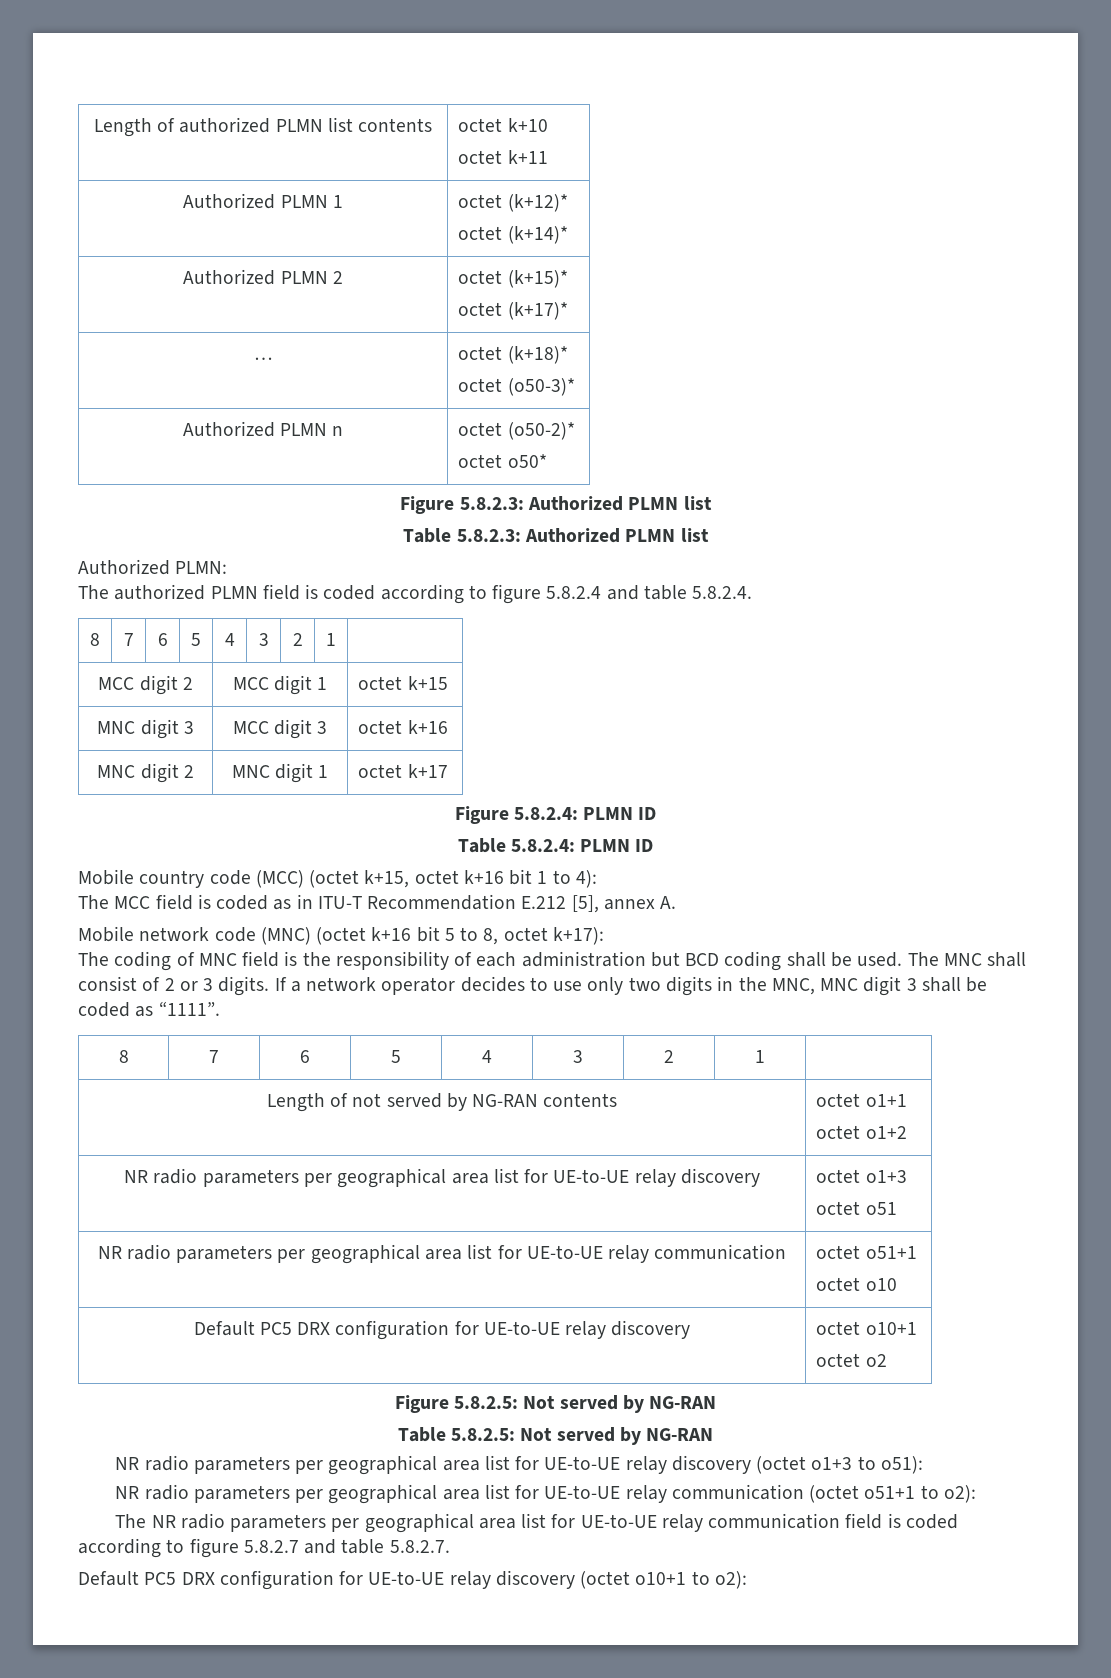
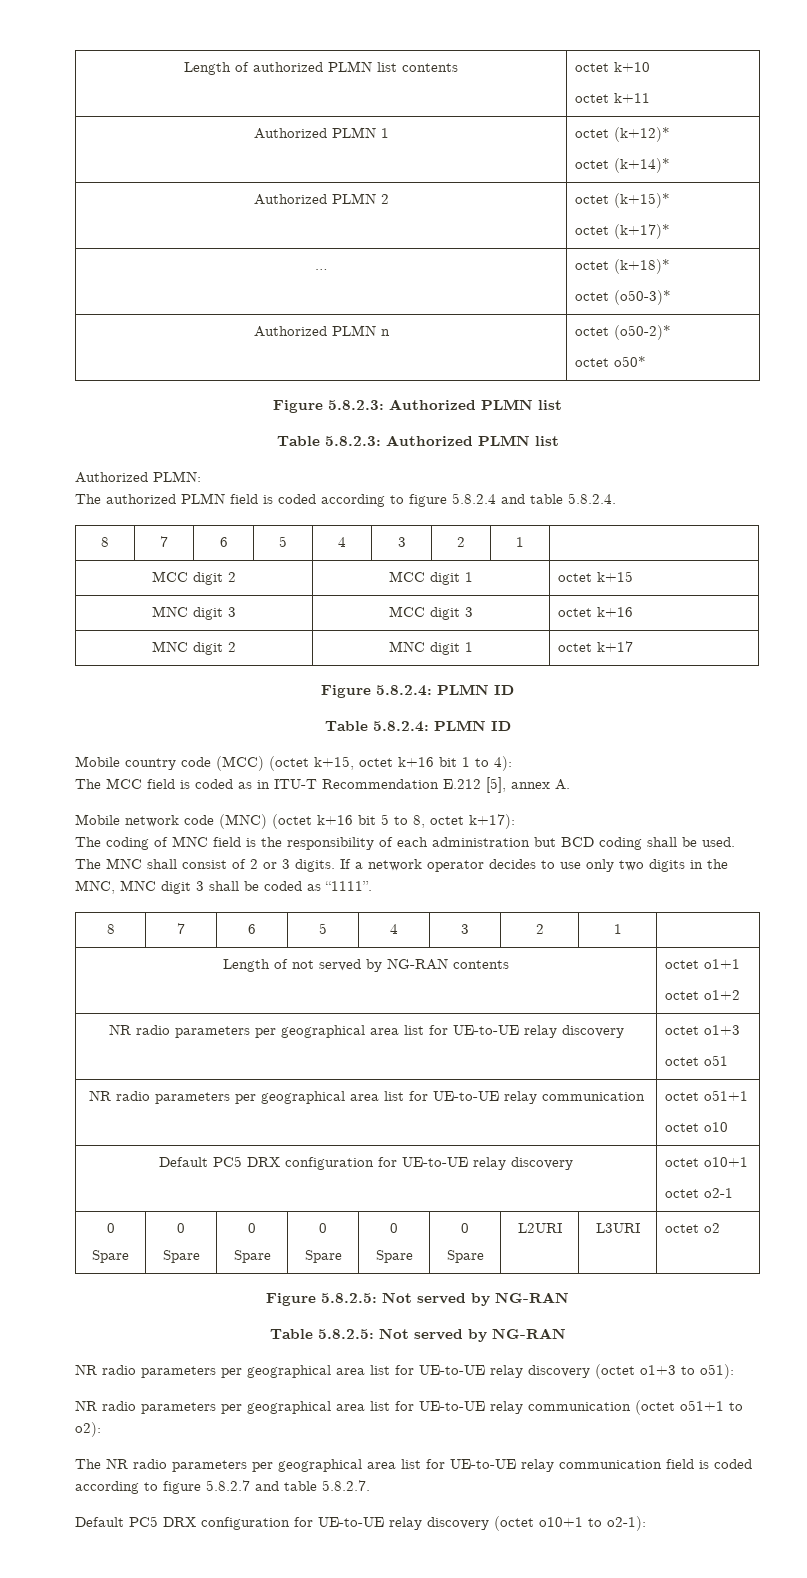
  Default PC5 DRX configuration for UE-to-UE relay discovery | octet o10+1
- octet o2
+ octet o2-1
+ 0
+ Spare | 0
+ Spare | 0
+ Spare | 0
+ Spare | 0
+ Spare | 0
+ Spare | L2URI | L3URI | octet o2
- Default PC5 DRX configuration for UE-to-UE relay discovery (octet o10+1 to o2):
+ Default PC5 DRX configuration for UE-to-UE relay discovery (octet o10+1 to o2-1):

